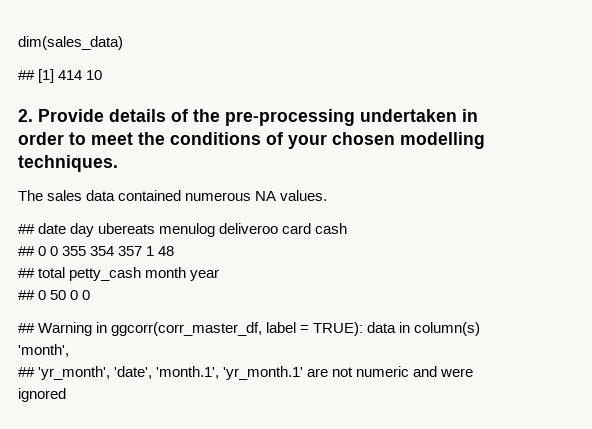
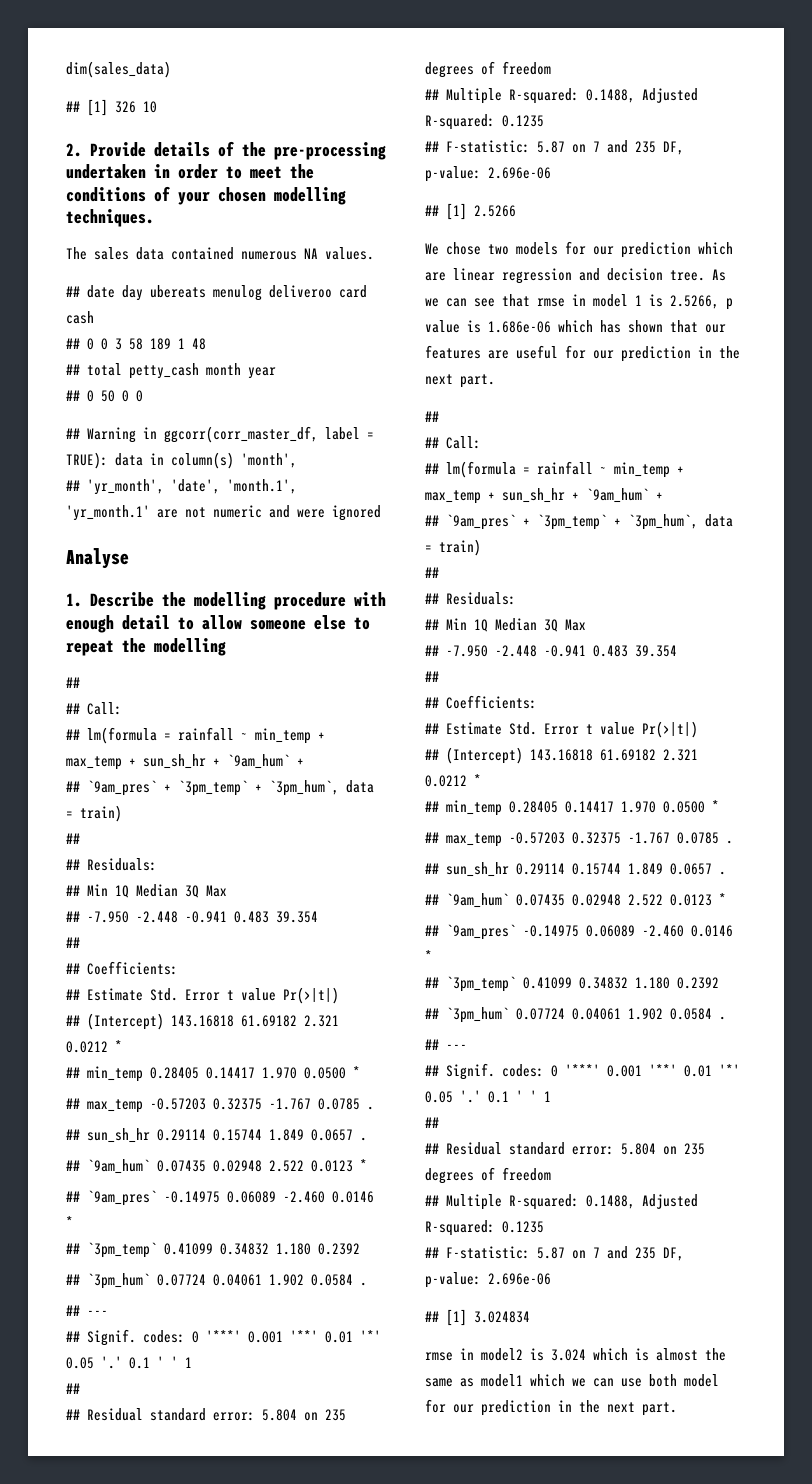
- ## [1] 414 10
+ ## [1] 326 10
- ## 0 0 355 354 357 1 48
+ ## 0 0 3 58 189 1 48
+ Analyse
+ 1. Describe the modelling procedure with enough detail to allow someone else to repeat the modelling
+ ##
+ ## Call:
+ ## lm(formula = rainfall ~ min_temp + max_temp + sun_sh_hr + `9am_hum` +
+ ## `9am_pres` + `3pm_temp` + `3pm_hum`, data = train)
+ ##
+ ## Residuals:
+ ## Min 1Q Median 3Q Max
+ ## -7.950 -2.448 -0.941 0.483 39.354
+ ##
+ ## Coefficients:
+ ## Estimate Std. Error t value Pr(>|t|)
+ ## (Intercept) 143.16818 61.69182 2.321 0.0212 *
+ ## min_temp 0.28405 0.14417 1.970 0.0500 *
+ ## max_temp -0.57203 0.32375 -1.767 0.0785 .
+ ## sun_sh_hr 0.29114 0.15744 1.849 0.0657 .
+ ## `9am_hum` 0.07435 0.02948 2.522 0.0123 *
+ ## `9am_pres` -0.14975 0.06089 -2.460 0.0146 *
+ ## `3pm_temp` 0.41099 0.34832 1.180 0.2392
+ ## `3pm_hum` 0.07724 0.04061 1.902 0.0584 .
+ ## ---
+ ## Signif. codes: 0 '***' 0.001 '**' 0.01 '*' 0.05 '.' 0.1 ' ' 1
+ ##
+ ## Residual standard error: 5.804 on 235 degrees of freedom
+ ## Multiple R-squared: 0.1488, Adjusted R-squared: 0.1235
+ ## F-statistic: 5.87 on 7 and 235 DF, p-value: 2.696e-06
+ ## [1] 2.5266
+ We chose two models for our prediction which are linear regression and decision tree. As we can see that rmse in model 1 is 2.5266, p value is 1.686e-06 which has shown that our features are useful for our prediction in the next part.
+ ##
+ ## Call:
+ ## lm(formula = rainfall ~ min_temp + max_temp + sun_sh_hr + `9am_hum` +
+ ## `9am_pres` + `3pm_temp` + `3pm_hum`, data = train)
+ ##
+ ## Residuals:
+ ## Min 1Q Median 3Q Max
+ ## -7.950 -2.448 -0.941 0.483 39.354
+ ##
+ ## Coefficients:
+ ## Estimate Std. Error t value Pr(>|t|)
+ ## (Intercept) 143.16818 61.69182 2.321 0.0212 *
+ ## min_temp 0.28405 0.14417 1.970 0.0500 *
+ ## max_temp -0.57203 0.32375 -1.767 0.0785 .
+ ## sun_sh_hr 0.29114 0.15744 1.849 0.0657 .
+ ## `9am_hum` 0.07435 0.02948 2.522 0.0123 *
+ ## `9am_pres` -0.14975 0.06089 -2.460 0.0146 *
+ ## `3pm_temp` 0.41099 0.34832 1.180 0.2392
+ ## `3pm_hum` 0.07724 0.04061 1.902 0.0584 .
+ ## ---
+ ## Signif. codes: 0 '***' 0.001 '**' 0.01 '*' 0.05 '.' 0.1 ' ' 1
+ ##
+ ## Residual standard error: 5.804 on 235 degrees of freedom
+ ## Multiple R-squared: 0.1488, Adjusted R-squared: 0.1235
+ ## F-statistic: 5.87 on 7 and 235 DF, p-value: 2.696e-06
+ ## [1] 3.024834
+ rmse in model2 is 3.024 which is almost the same as model1 which we can use both model for our prediction in the next part.

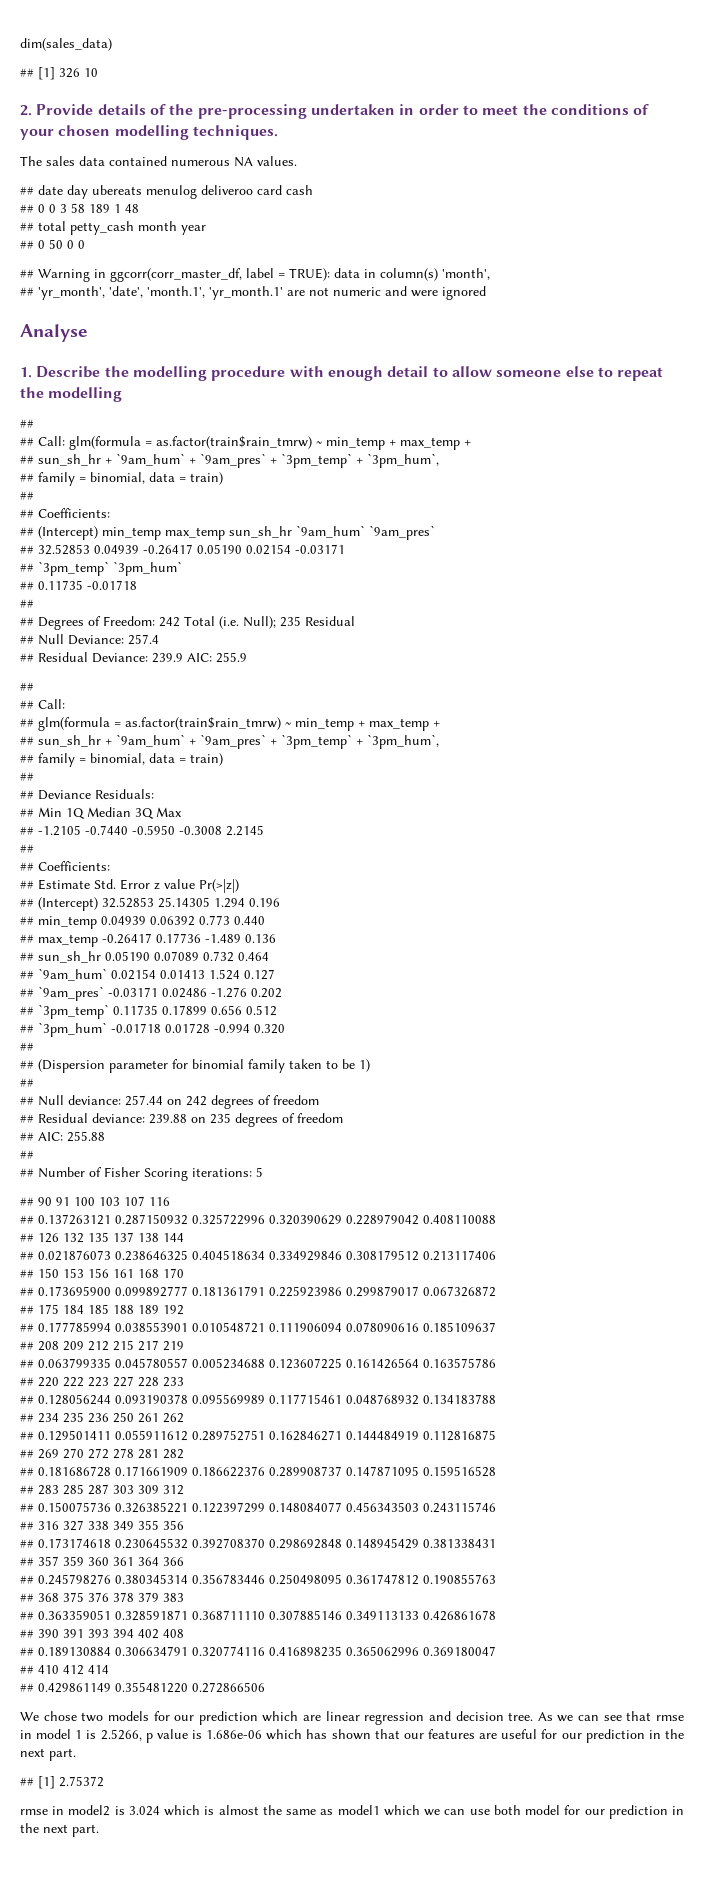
  1. Describe the modelling procedure with enough detail to allow someone else to repeat the modelling
  ##
- ## Call:
- ## lm(formula = rainfall ~ min_temp + max_temp + sun_sh_hr + `9am_hum` +
- ## `9am_pres` + `3pm_temp` + `3pm_hum`, data = train)
- ##
- ## Residuals:
- ## Min 1Q Median 3Q Max
- ## -7.950 -2.448 -0.941 0.483 39.354
+ ## Call: glm(formula = as.factor(train$rain_tmrw) ~ min_temp + max_temp +
+ ## sun_sh_hr + `9am_hum` + `9am_pres` + `3pm_temp` + `3pm_hum`,
+ ## family = binomial, data = train)
  ##
  ## Coefficients:
- ## Estimate Std. Error t value Pr(>|t|)
- ## (Intercept) 143.16818 61.69182 2.321 0.0212 *
- ## min_temp 0.28405 0.14417 1.970 0.0500 *
- ## max_temp -0.57203 0.32375 -1.767 0.0785 .
- ## sun_sh_hr 0.29114 0.15744 1.849 0.0657 .
- ## `9am_hum` 0.07435 0.02948 2.522 0.0123 *
- ## `9am_pres` -0.14975 0.06089 -2.460 0.0146 *
- ## `3pm_temp` 0.41099 0.34832 1.180 0.2392
- ## `3pm_hum` 0.07724 0.04061 1.902 0.0584 .
- ## ---
- ## Signif. codes: 0 '***' 0.001 '**' 0.01 '*' 0.05 '.' 0.1 ' ' 1
+ ## (Intercept) min_temp max_temp sun_sh_hr `9am_hum` `9am_pres`
+ ## 32.52853 0.04939 -0.26417 0.05190 0.02154 -0.03171
+ ## `3pm_temp` `3pm_hum`
+ ## 0.11735 -0.01718
  ##
- ## Residual standard error: 5.804 on 235 degrees of freedom
- ## Multiple R-squared: 0.1488, Adjusted R-squared: 0.1235
- ## F-statistic: 5.87 on 7 and 235 DF, p-value: 2.696e-06
- ## [1] 2.5266
+ ## Degrees of Freedom: 242 Total (i.e. Null); 235 Residual
+ ## Null Deviance: 257.4
+ ## Residual Deviance: 239.9 AIC: 255.9
+ ##
+ ## Call:
+ ## glm(formula = as.factor(train$rain_tmrw) ~ min_temp + max_temp +
+ ## sun_sh_hr + `9am_hum` + `9am_pres` + `3pm_temp` + `3pm_hum`,
+ ## family = binomial, data = train)
+ ##
+ ## Deviance Residuals:
+ ## Min 1Q Median 3Q Max
+ ## -1.2105 -0.7440 -0.5950 -0.3008 2.2145
+ ##
+ ## Coefficients:
+ ## Estimate Std. Error z value Pr(>|z|)
+ ## (Intercept) 32.52853 25.14305 1.294 0.196
+ ## min_temp 0.04939 0.06392 0.773 0.440
+ ## max_temp -0.26417 0.17736 -1.489 0.136
+ ## sun_sh_hr 0.05190 0.07089 0.732 0.464
+ ## `9am_hum` 0.02154 0.01413 1.524 0.127
+ ## `9am_pres` -0.03171 0.02486 -1.276 0.202
+ ## `3pm_temp` 0.11735 0.17899 0.656 0.512
+ ## `3pm_hum` -0.01718 0.01728 -0.994 0.320
+ ##
+ ## (Dispersion parameter for binomial family taken to be 1)
+ ##
+ ## Null deviance: 257.44 on 242 degrees of freedom
+ ## Residual deviance: 239.88 on 235 degrees of freedom
+ ## AIC: 255.88
+ ##
+ ## Number of Fisher Scoring iterations: 5
+ ## 90 91 100 103 107 116
+ ## 0.137263121 0.287150932 0.325722996 0.320390629 0.228979042 0.408110088
+ ## 126 132 135 137 138 144
+ ## 0.021876073 0.238646325 0.404518634 0.334929846 0.308179512 0.213117406
+ ## 150 153 156 161 168 170
+ ## 0.173695900 0.099892777 0.181361791 0.225923986 0.299879017 0.067326872
+ ## 175 184 185 188 189 192
+ ## 0.177785994 0.038553901 0.010548721 0.111906094 0.078090616 0.185109637
+ ## 208 209 212 215 217 219
+ ## 0.063799335 0.045780557 0.005234688 0.123607225 0.161426564 0.163575786
+ ## 220 222 223 227 228 233
+ ## 0.128056244 0.093190378 0.095569989 0.117715461 0.048768932 0.134183788
+ ## 234 235 236 250 261 262
+ ## 0.129501411 0.055911612 0.289752751 0.162846271 0.144484919 0.112816875
+ ## 269 270 272 278 281 282
+ ## 0.181686728 0.171661909 0.186622376 0.289908737 0.147871095 0.159516528
+ ## 283 285 287 303 309 312
+ ## 0.150075736 0.326385221 0.122397299 0.148084077 0.456343503 0.243115746
+ ## 316 327 338 349 355 356
+ ## 0.173174618 0.230645532 0.392708370 0.298692848 0.148945429 0.381338431
+ ## 357 359 360 361 364 366
+ ## 0.245798276 0.380345314 0.356783446 0.250498095 0.361747812 0.190855763
+ ## 368 375 376 378 379 383
+ ## 0.363359051 0.328591871 0.368711110 0.307885146 0.349113133 0.426861678
+ ## 390 391 393 394 402 408
+ ## 0.189130884 0.306634791 0.320774116 0.416898235 0.365062996 0.369180047
+ ## 410 412 414
+ ## 0.429861149 0.355481220 0.272866506
  As we can see that rmse in model 1 is 2.5266, p value is 1.686e-06 which has shown that our features are useful for our prediction in the next part.
- ##
- ## Call:
- ## lm(formula = rainfall ~ min_temp + max_temp + sun_sh_hr + `9am_hum` +
- ## `9am_pres` + `3pm_temp` + `3pm_hum`, data = train)
- ##
- ## Residuals:
- ## Min 1Q Median 3Q Max
- ## -7.950 -2.448 -0.941 0.483 39.354
- ##
- ## Coefficients:
- ## Estimate Std. Error t value Pr(>|t|)
- ## (Intercept) 143.16818 61.69182 2.321 0.0212 *
- ## min_temp 0.28405 0.14417 1.970 0.0500 *
- ## max_temp -0.57203 0.32375 -1.767 0.0785 .
- ## sun_sh_hr 0.29114 0.15744 1.849 0.0657 .
- ## `9am_hum` 0.07435 0.02948 2.522 0.0123 *
- ## `9am_pres` -0.14975 0.06089 -2.460 0.0146 *
- ## `3pm_temp` 0.41099 0.34832 1.180 0.2392
- ## `3pm_hum` 0.07724 0.04061 1.902 0.0584 .
- ## ---
- ## Signif. codes: 0 '***' 0.001 '**' 0.01 '*' 0.05 '.' 0.1 ' ' 1
- ##
- ## Residual standard error: 5.804 on 235 degrees of freedom
- ## Multiple R-squared: 0.1488, Adjusted R-squared: 0.1235
- ## F-statistic: 5.87 on 7 and 235 DF, p-value: 2.696e-06
- ## [1] 3.024834
+ ## [1] 2.75372

